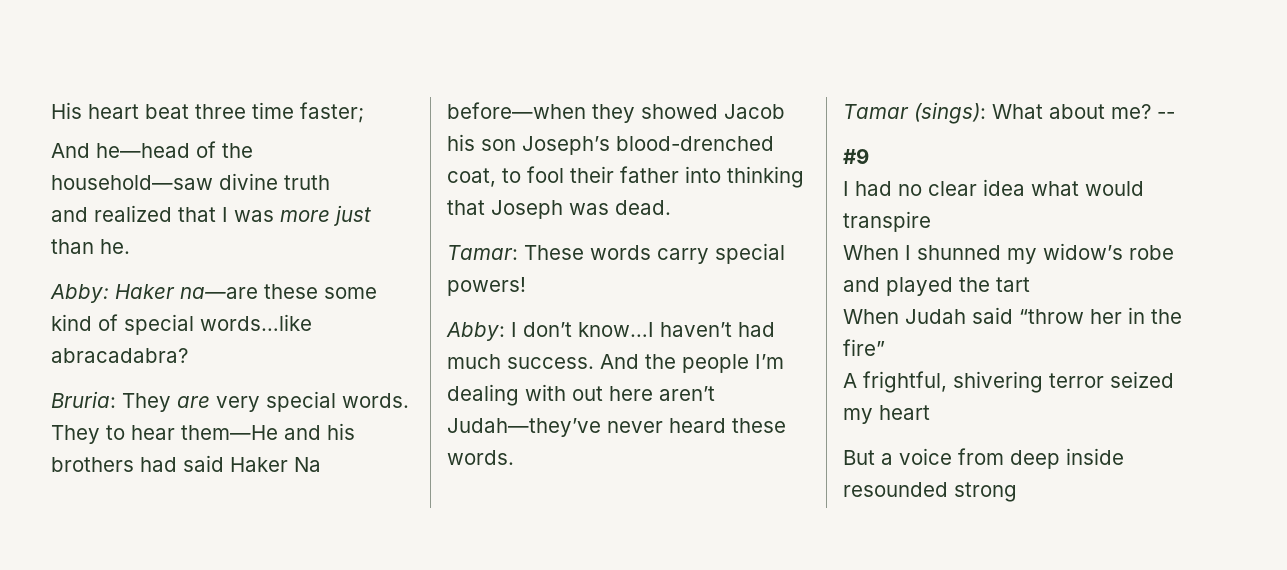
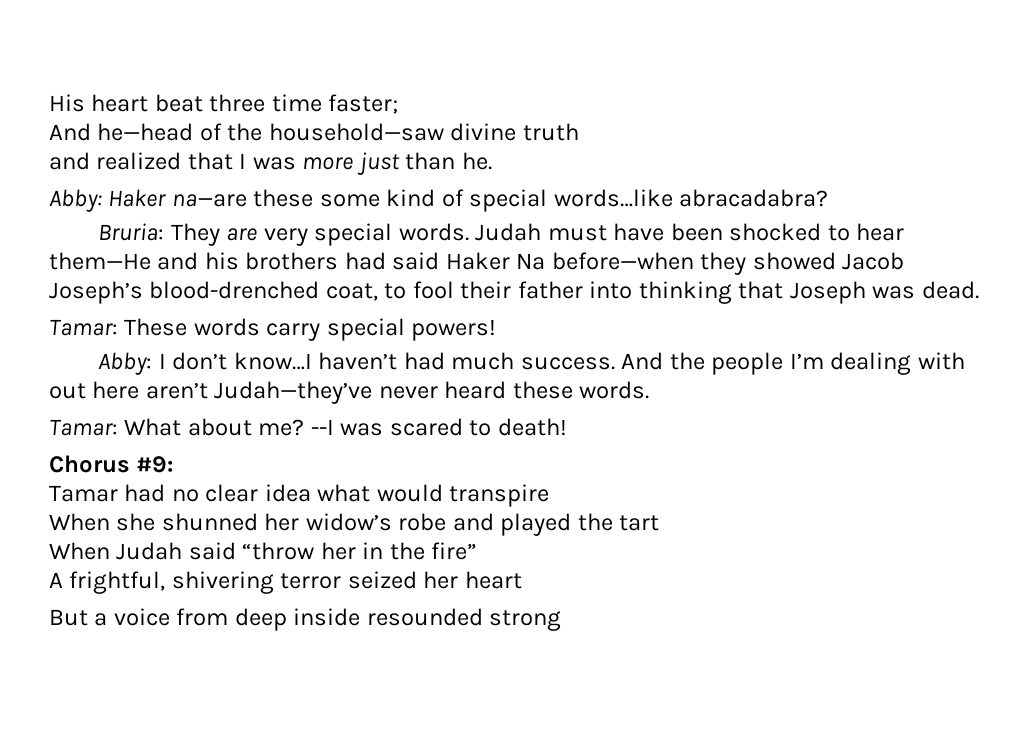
- They to hear them—He and his brothers had said Haker Na before—when they showed Jacob his son Joseph’s blood-drenched coat, to fool their father into thinking that Joseph was dead.
+ Judah must have been shocked to hear them—He and his brothers had said Haker Na before—when they showed Jacob Joseph’s blood-drenched coat, to fool their father into thinking that Joseph was dead.
- Tamar (sings): What about me?
+ Tamar: What about me?
- --
- #9
- I had no clear idea what would transpire
+ --I was scared to death!
+ Chorus #9:
+ Tamar had no clear idea what would transpire
- When I shunned my widow’s robe and played the tart
+ When she shunned her widow’s robe and played the tart
- A frightful, shivering terror seized my heart
+ A frightful, shivering terror seized her heart

